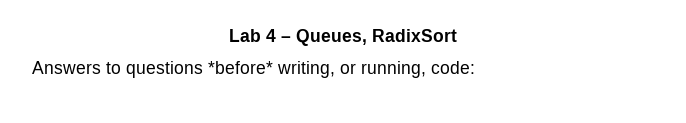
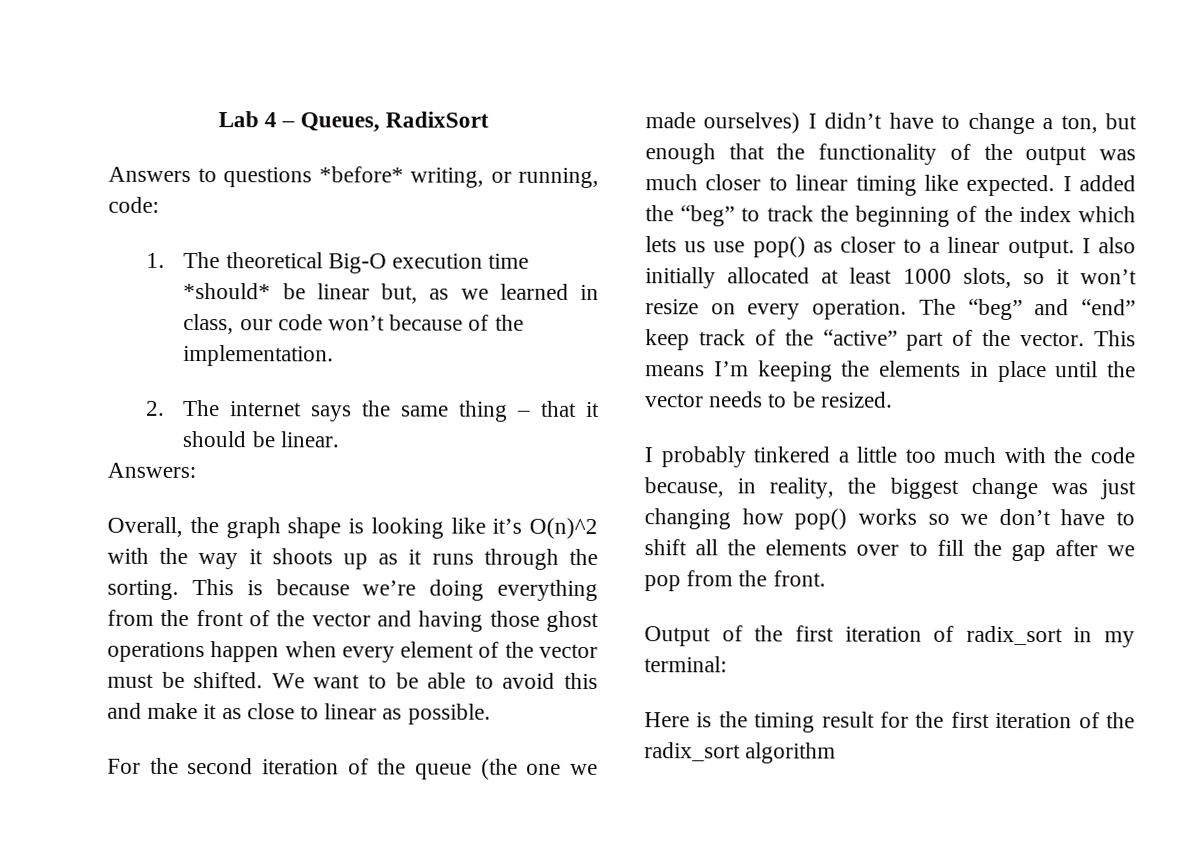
+ 1. The theoretical Big-O execution time *should* be linear but, as we learned in class, our code won’t because of the implementation.
+ 2. The internet says the same thing – that it should be linear.
+ Answers:
+ Overall, the graph shape is looking like it’s O(n)^2 with the way it shoots up as it runs through the sorting. This is because we’re doing everything from the front of the vector and having those ghost operations happen when every element of the vector must be shifted. We want to be able to avoid this and make it as close to linear as possible.
+ For the second iteration of the queue (the one we made ourselves) I didn’t have to change a ton, but enough that the functionality of the output was much closer to linear timing like expected. I added the “beg” to track the beginning of the index which lets us use pop() as closer to a linear output. I also initially allocated at least 1000 slots, so it won’t resize on every operation. The “beg” and “end” keep track of the “active” part of the vector. This means I’m keeping the elements in place until the vector needs to be resized.
+ I probably tinkered a little too much with the code because, in reality, the biggest change was just changing how pop() works so we don’t have to shift all the elements over to fill the gap after we pop from the front.
+ Output of the first iteration of radix_sort in my terminal:
+ Here is the timing result for the first iteration of the radix_sort algorithm

